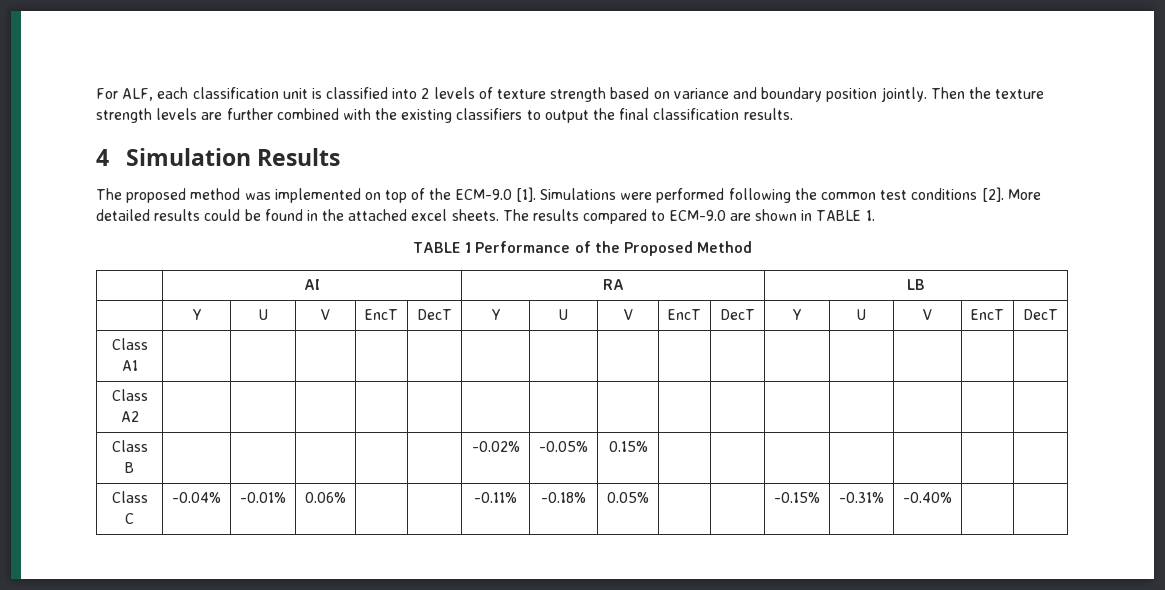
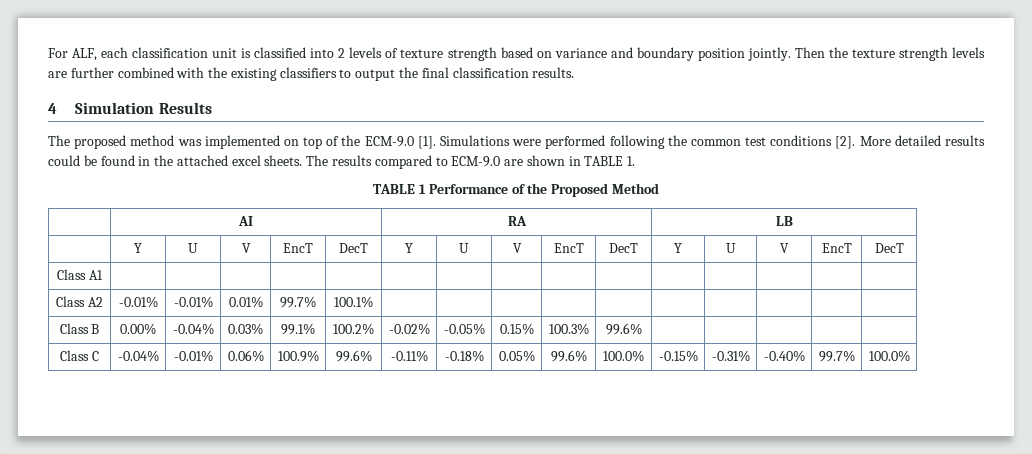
- Class A2 | | | | | | | | | | | | | | |
- Class B | | | | | | -0.02% | -0.05% | 0.15% | | | | | | |
+ Class A2 | -0.01% | -0.01% | 0.01% | 99.7% | 100.1% | | | | | | | | | |
+ Class B | 0.00% | -0.04% | 0.03% | 99.1% | 100.2% | -0.02% | -0.05% | 0.15% | 100.3% | 99.6% | | | | |
- Class C | -0.04% | -0.01% | 0.06% | | | -0.11% | -0.18% | 0.05% | | | -0.15% | -0.31% | -0.40% | |
+ Class C | -0.04% | -0.01% | 0.06% | 100.9% | 99.6% | -0.11% | -0.18% | 0.05% | 99.6% | 100.0% | -0.15% | -0.31% | -0.40% | 99.7% | 100.0%

